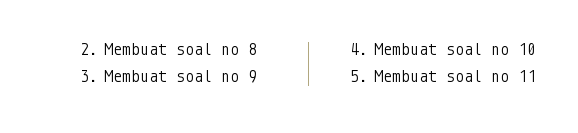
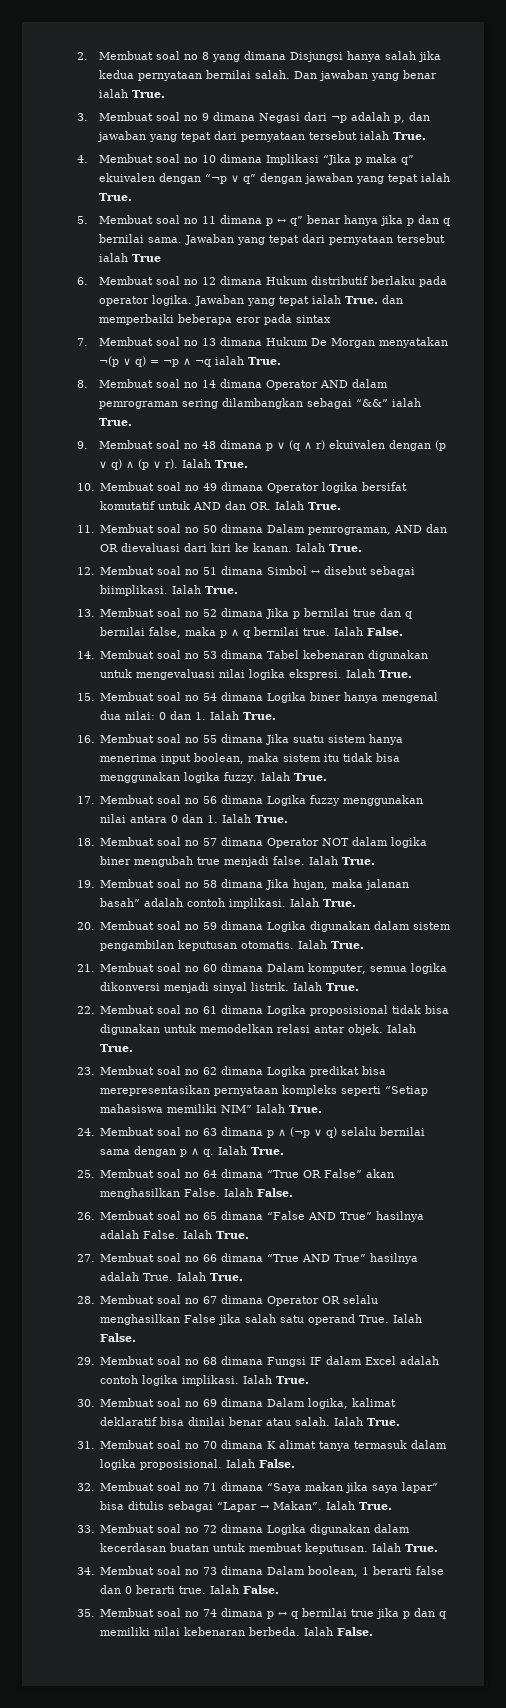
- 2. Membuat soal no 8
+ 2. Membuat soal no 8 yang dimana Disjungsi hanya salah jika kedua pernyataan bernilai salah. Dan jawaban yang benar ialah True.
- 3. Membuat soal no 9
+ 3. Membuat soal no 9 dimana Negasi dari ¬p adalah p, dan jawaban yang tepat dari pernyataan tersebut ialah True.
- 4. Membuat soal no 10
+ 4. Membuat soal no 10 dimana Implikasi “Jika p maka q” ekuivalen dengan “¬p ∨ q” dengan jawaban yang tepat ialah True.
- 5. Membuat soal no 11
+ 5. Membuat soal no 11 dimana p ↔ q” benar hanya jika p dan q bernilai sama. Jawaban yang tepat dari pernyataan tersebut ialah True
+ 6. Membuat soal no 12 dimana Hukum distributif berlaku pada operator logika. Jawaban yang tepat ialah True. dan memperbaiki beberapa eror pada sintax
+ 7. Membuat soal no 13 dimana Hukum De Morgan menyatakan ¬(p ∨ q) = ¬p ∧ ¬q ialah True.
+ 8. Membuat soal no 14 dimana Operator AND dalam pemrograman sering dilambangkan sebagai “&&” ialah True.
+ 9. Membuat soal no 48 dimana p ∨ (q ∧ r) ekuivalen dengan (p ∨ q) ∧ (p ∨ r). Ialah True.
+ 10. Membuat soal no 49 dimana Operator logika bersifat komutatif untuk AND dan OR. Ialah True.
+ 11. Membuat soal no 50 dimana Dalam pemrograman, AND dan OR dievaluasi dari kiri ke kanan. Ialah True.
+ 12. Membuat soal no 51 dimana Simbol ↔ disebut sebagai biimplikasi. Ialah True.
+ 13. Membuat soal no 52 dimana Jika p bernilai true dan q bernilai false, maka p ∧ q bernilai true. Ialah False.
+ 14. Membuat soal no 53 dimana Tabel kebenaran digunakan untuk mengevaluasi nilai logika ekspresi. Ialah True.
+ 15. Membuat soal no 54 dimana Logika biner hanya mengenal dua nilai: 0 dan 1. Ialah True.
+ 16. Membuat soal no 55 dimana Jika suatu sistem hanya menerima input boolean, maka sistem itu tidak bisa menggunakan logika fuzzy. Ialah True.
+ 17. Membuat soal no 56 dimana Logika fuzzy menggunakan nilai antara 0 dan 1. Ialah True.
+ 18. Membuat soal no 57 dimana Operator NOT dalam logika biner mengubah true menjadi false. Ialah True.
+ 19. Membuat soal no 58 dimana Jika hujan, maka jalanan basah” adalah contoh implikasi. Ialah True.
+ 20. Membuat soal no 59 dimana Logika digunakan dalam sistem pengambilan keputusan otomatis. Ialah True.
+ 21. Membuat soal no 60 dimana Dalam komputer, semua logika dikonversi menjadi sinyal listrik. Ialah True.
+ 22. Membuat soal no 61 dimana Logika proposisional tidak bisa digunakan untuk memodelkan relasi antar objek. Ialah True.
+ 23. Membuat soal no 62 dimana Logika predikat bisa merepresentasikan pernyataan kompleks seperti “Setiap mahasiswa memiliki NIM” Ialah True.
+ 24. Membuat soal no 63 dimana p ∧ (¬p ∨ q) selalu bernilai sama dengan p ∧ q. Ialah True.
+ 25. Membuat soal no 64 dimana “True OR False” akan menghasilkan False. Ialah False.
+ 26. Membuat soal no 65 dimana “False AND True” hasilnya adalah False. Ialah True.
+ 27. Membuat soal no 66 dimana “True AND True” hasilnya adalah True. Ialah True.
+ 28. Membuat soal no 67 dimana Operator OR selalu menghasilkan False jika salah satu operand True. Ialah False.
+ 29. Membuat soal no 68 dimana Fungsi IF dalam Excel adalah contoh logika implikasi. Ialah True.
+ 30. Membuat soal no 69 dimana Dalam logika, kalimat deklaratif bisa dinilai benar atau salah. Ialah True.
+ 31. Membuat soal no 70 dimana K alimat tanya termasuk dalam logika proposisional. Ialah False.
+ 32. Membuat soal no 71 dimana “Saya makan jika saya lapar” bisa ditulis sebagai “Lapar → Makan”. Ialah True.
+ 33. Membuat soal no 72 dimana Logika digunakan dalam kecerdasan buatan untuk membuat keputusan. Ialah True.
+ 34. Membuat soal no 73 dimana Dalam boolean, 1 berarti false dan 0 berarti true. Ialah False.
+ 35. Membuat soal no 74 dimana p ↔ q bernilai true jika p dan q memiliki nilai kebenaran berbeda. Ialah False.

